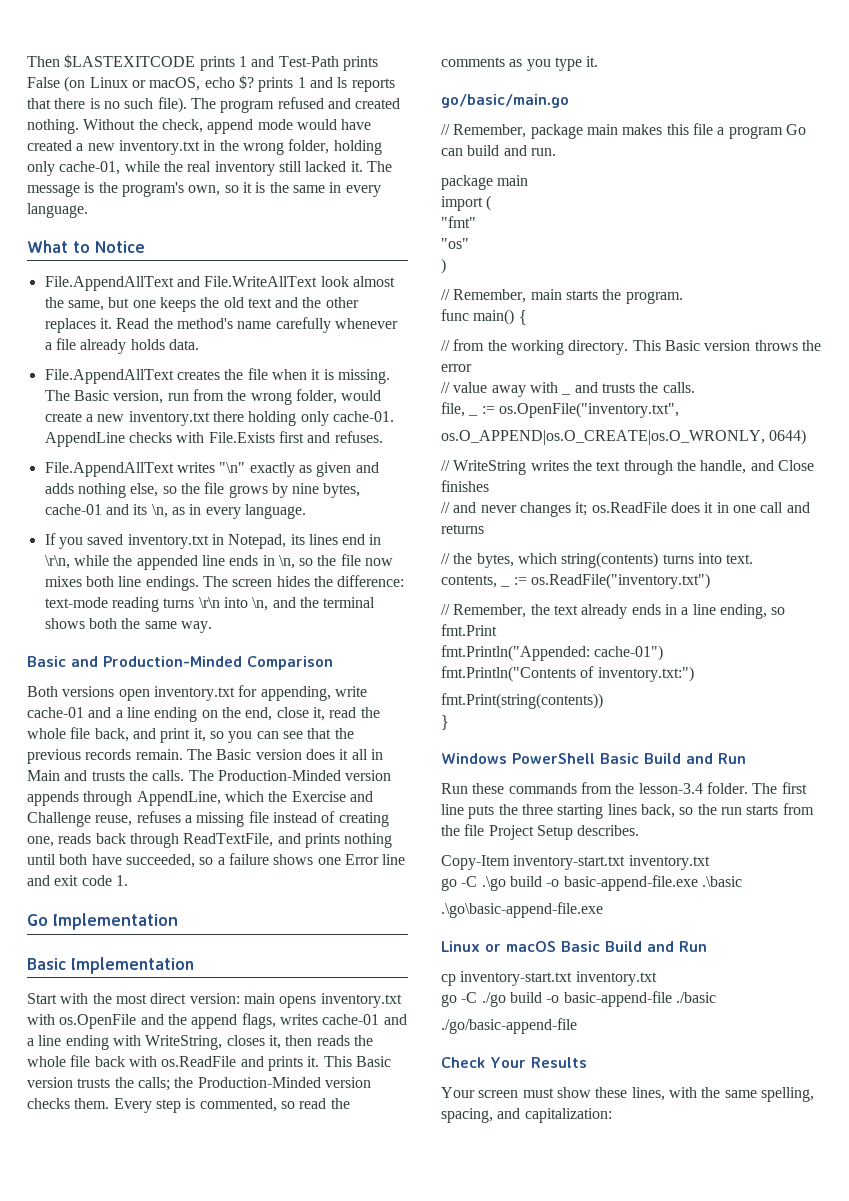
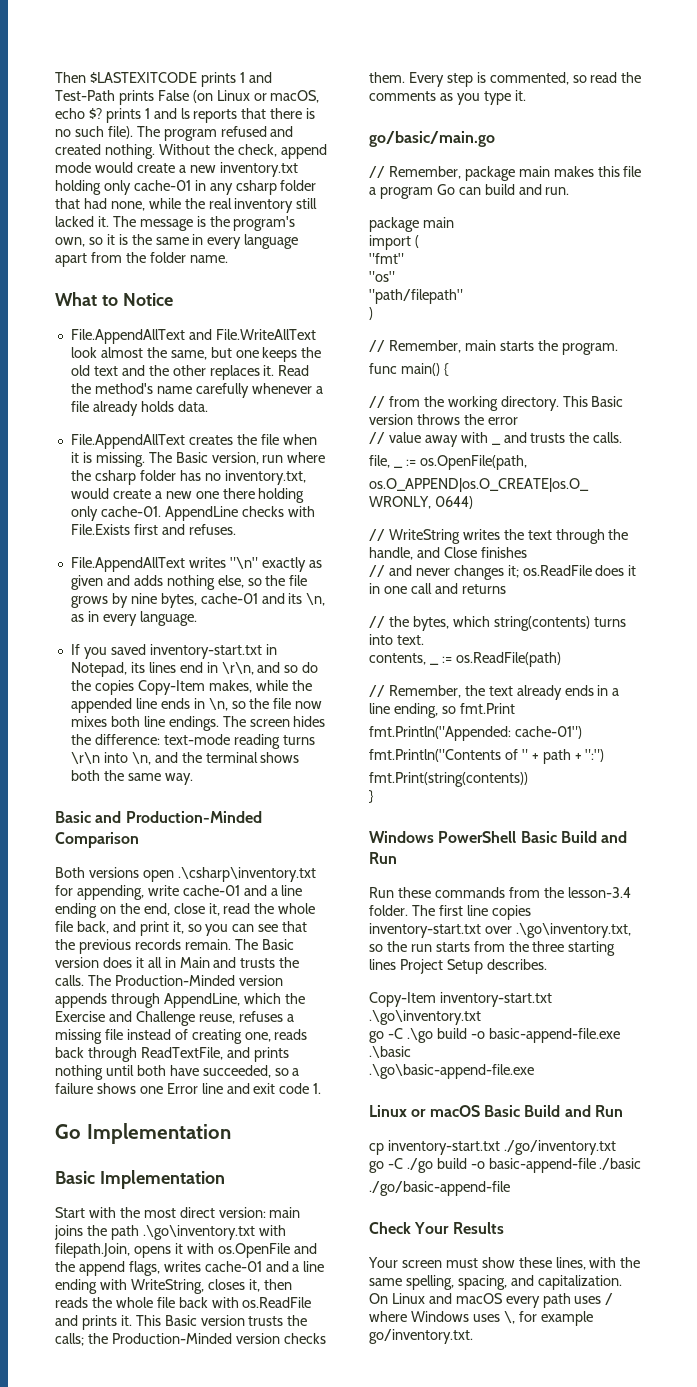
- Without the check, append mode would have created a new inventory.txt in the wrong folder, holding only cache-01, while the real inventory still lacked it.
+ Without the check, append mode would create a new inventory.txt holding only cache-01 in any csharp folder that had none, while the real inventory still lacked it.
- The message is the program's own, so it is the same in every language.
+ The message is the program's own, so it is the same in every language apart from the folder name.
- The Basic version, run from the wrong folder, would create a new inventory.txt there holding only cache-01.
+ The Basic version, run where the csharp folder has no inventory.txt, would create a new one there holding only cache-01.
- If you saved inventory.txt in Notepad, its lines end in \r\n, while the appended line ends in \n, so the file now mixes both line endings.
+ If you saved inventory-start.txt in Notepad, its lines end in \r\n, and so do the copies Copy-Item makes, while the appended line ends in \n, so the file now mixes both line endings.
- Both versions open inventory.txt for appending, write cache-01 and a line ending on the end, close it, read the whole file back, and print it, so you can see that the previous records remain.
+ Both versions open .\csharp\inventory.txt for appending, write cache-01 and a line ending on the end, close it, read the whole file back, and print it, so you can see that the previous records remain.
- Start with the most direct version: main opens inventory.txt with os.OpenFile and the append flags, writes cache-01 and a line ending with WriteString, closes it, then reads the whole file back with os.ReadFile and prints it.
+ Start with the most direct version: main joins the path .\go\inventory.txt with filepath.Join, opens it with os.OpenFile and the append flags, writes cache-01 and a line ending with WriteString, closes it, then reads the whole file back with os.ReadFile and prints it.
+ "path/filepath"
- file, _ := os.OpenFile("inventory.txt",
+ file, _ := os.OpenFile(path,
- contents, _ := os.ReadFile("inventory.txt")
+ contents, _ := os.ReadFile(path)
- fmt.Println("Contents of inventory.txt:")
+ fmt.Println("Contents of " + path + ":")
- The first line puts the three starting lines back, so the run starts from the file Project Setup describes.
+ The first line copies inventory-start.txt over .\go\inventory.txt, so the run starts from the three starting lines Project Setup describes.
- Copy-Item inventory-start.txt inventory.txt
+ Copy-Item inventory-start.txt .\go\inventory.txt
- cp inventory-start.txt inventory.txt
+ cp inventory-start.txt ./go/inventory.txt
- Your screen must show these lines, with the same spelling, spacing, and capitalization:
+ Your screen must show these lines, with the same spelling, spacing, and capitalization. On Linux and macOS every path uses / where Windows uses \, for example go/inventory.txt.

